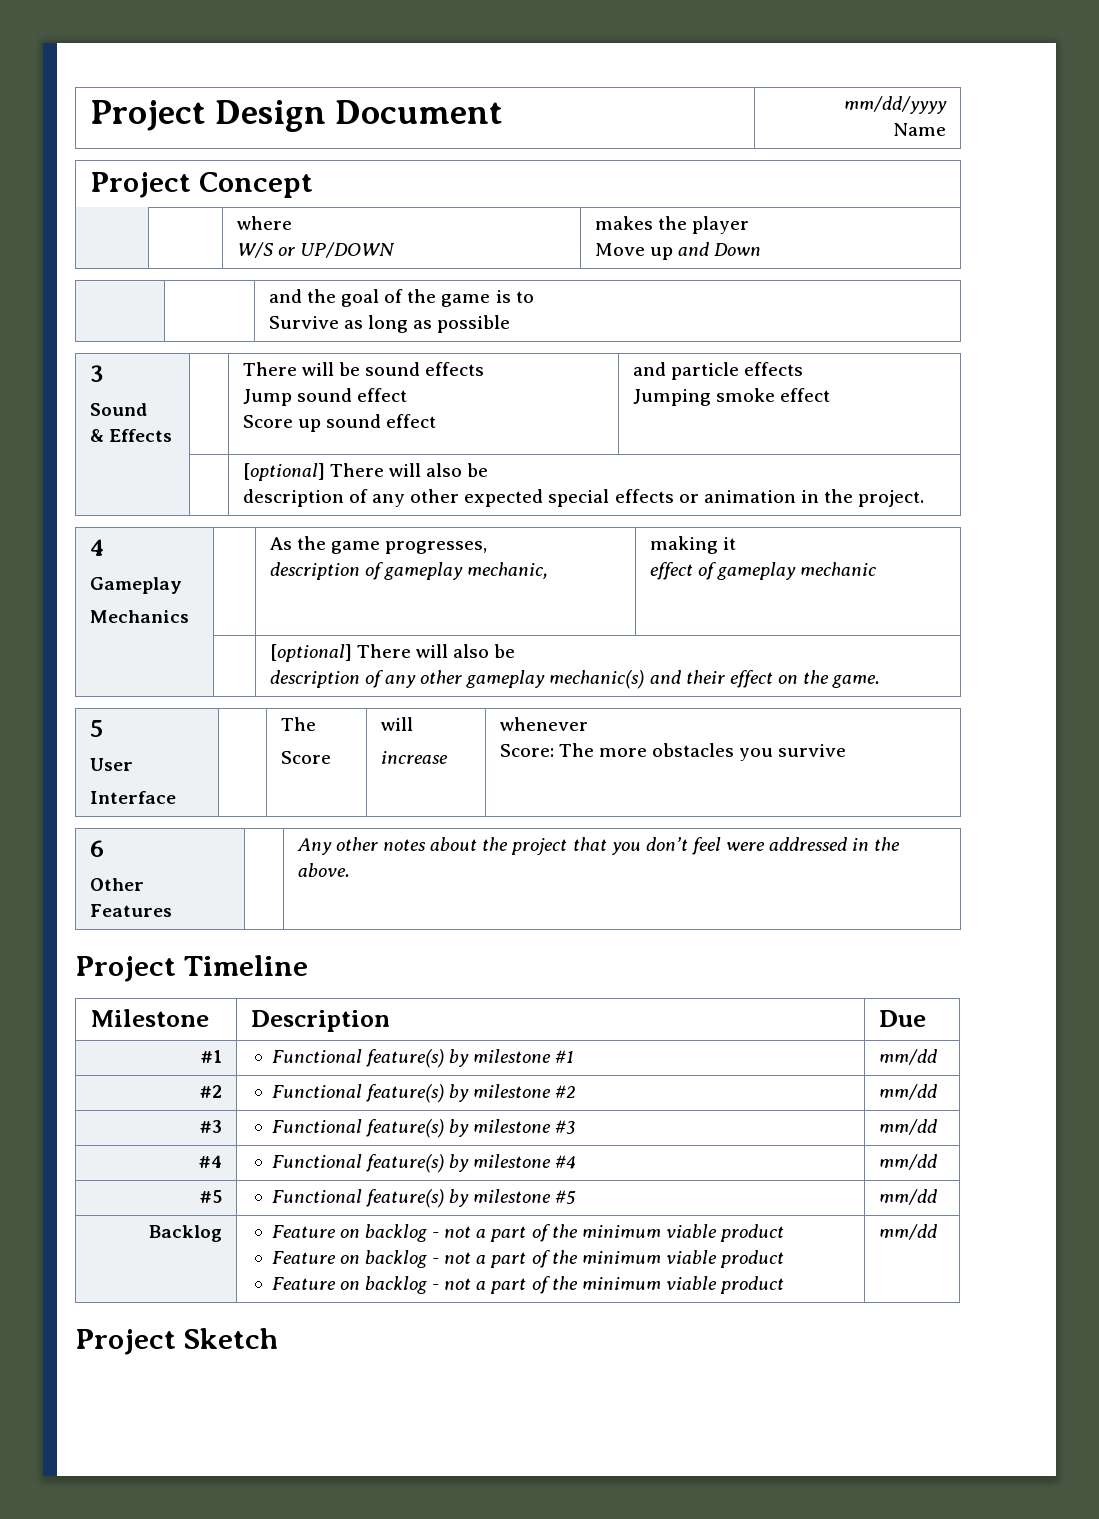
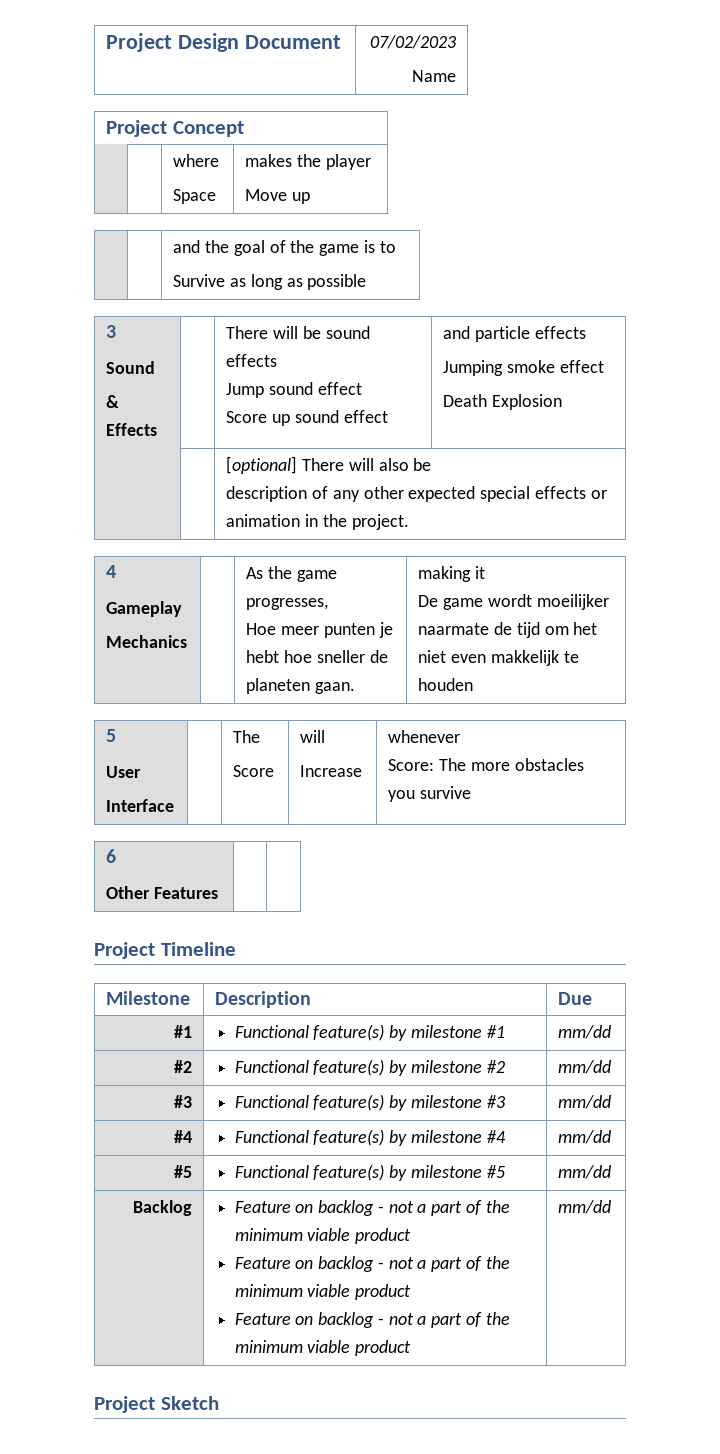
- Project Design Document | mm/dd/yyyy
+ Project Design Document | 07/02/2023
  | | where
- W/S or UP/DOWN | makes the player
- Move up and Down
+ Space | makes the player
+ Move up
  3
  Sound
  & Effects | | There will be sound effects
  Jump sound effect
  Score up sound effect | and particle effects
  Jumping smoke effect
+ Death Explosion
  4
  Gameplay
  Mechanics | | As the game progresses,
- description of gameplay mechanic, | making it
- effect of gameplay mechanic
- | | [optional] There will also be
- description of any other gameplay mechanic(s) and their effect on the game.
+ Hoe meer punten je hebt hoe sneller de planeten gaan. | making it
+ De game wordt moeilijker naarmate de tijd om het niet even makkelijk te houden
  5
  User
  Interface | | The
  Score | will
- increase | whenever
+ Increase | whenever
  6
- Other Features | | Any other notes about the project that you don’t feel were addressed in the above.
+ Other Features | |

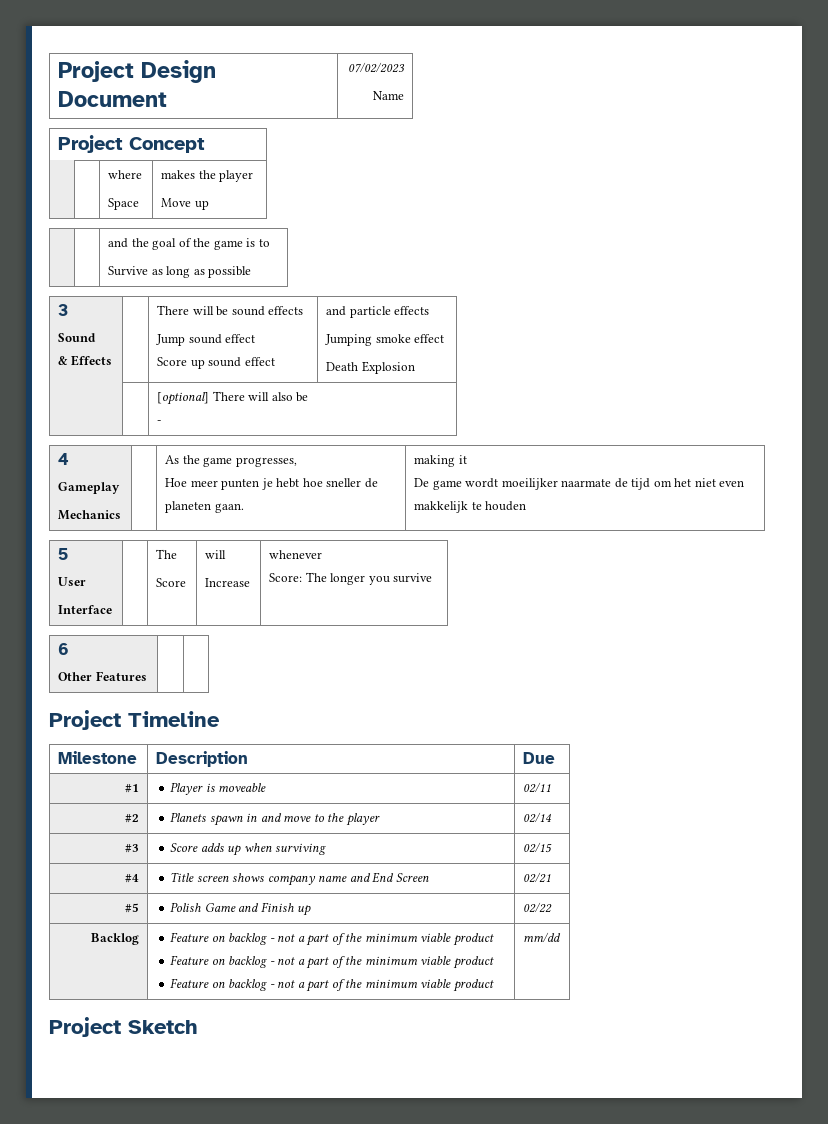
  | | [optional] There will also be
- description of any other expected special effects or animation in the project.
+ -
  5
  User
  Interface | | The
  Score | will
  Increase | whenever
- Score: The more obstacles you survive
+ Score: The longer you survive
- #1 | Functional feature(s) by milestone #1 | mm/dd
- #2 | Functional feature(s) by milestone #2 | mm/dd
- #3 | Functional feature(s) by milestone #3 | mm/dd
- #4 | Functional feature(s) by milestone #4 | mm/dd
- #5 | Functional feature(s) by milestone #5 | mm/dd
+ #1 | Player is moveable | 02/11
+ #2 | Planets spawn in and move to the player | 02/14
+ #3 | Score adds up when surviving | 02/15
+ #4 | Title screen shows company name and End Screen | 02/21
+ #5 | Polish Game and Finish up | 02/22

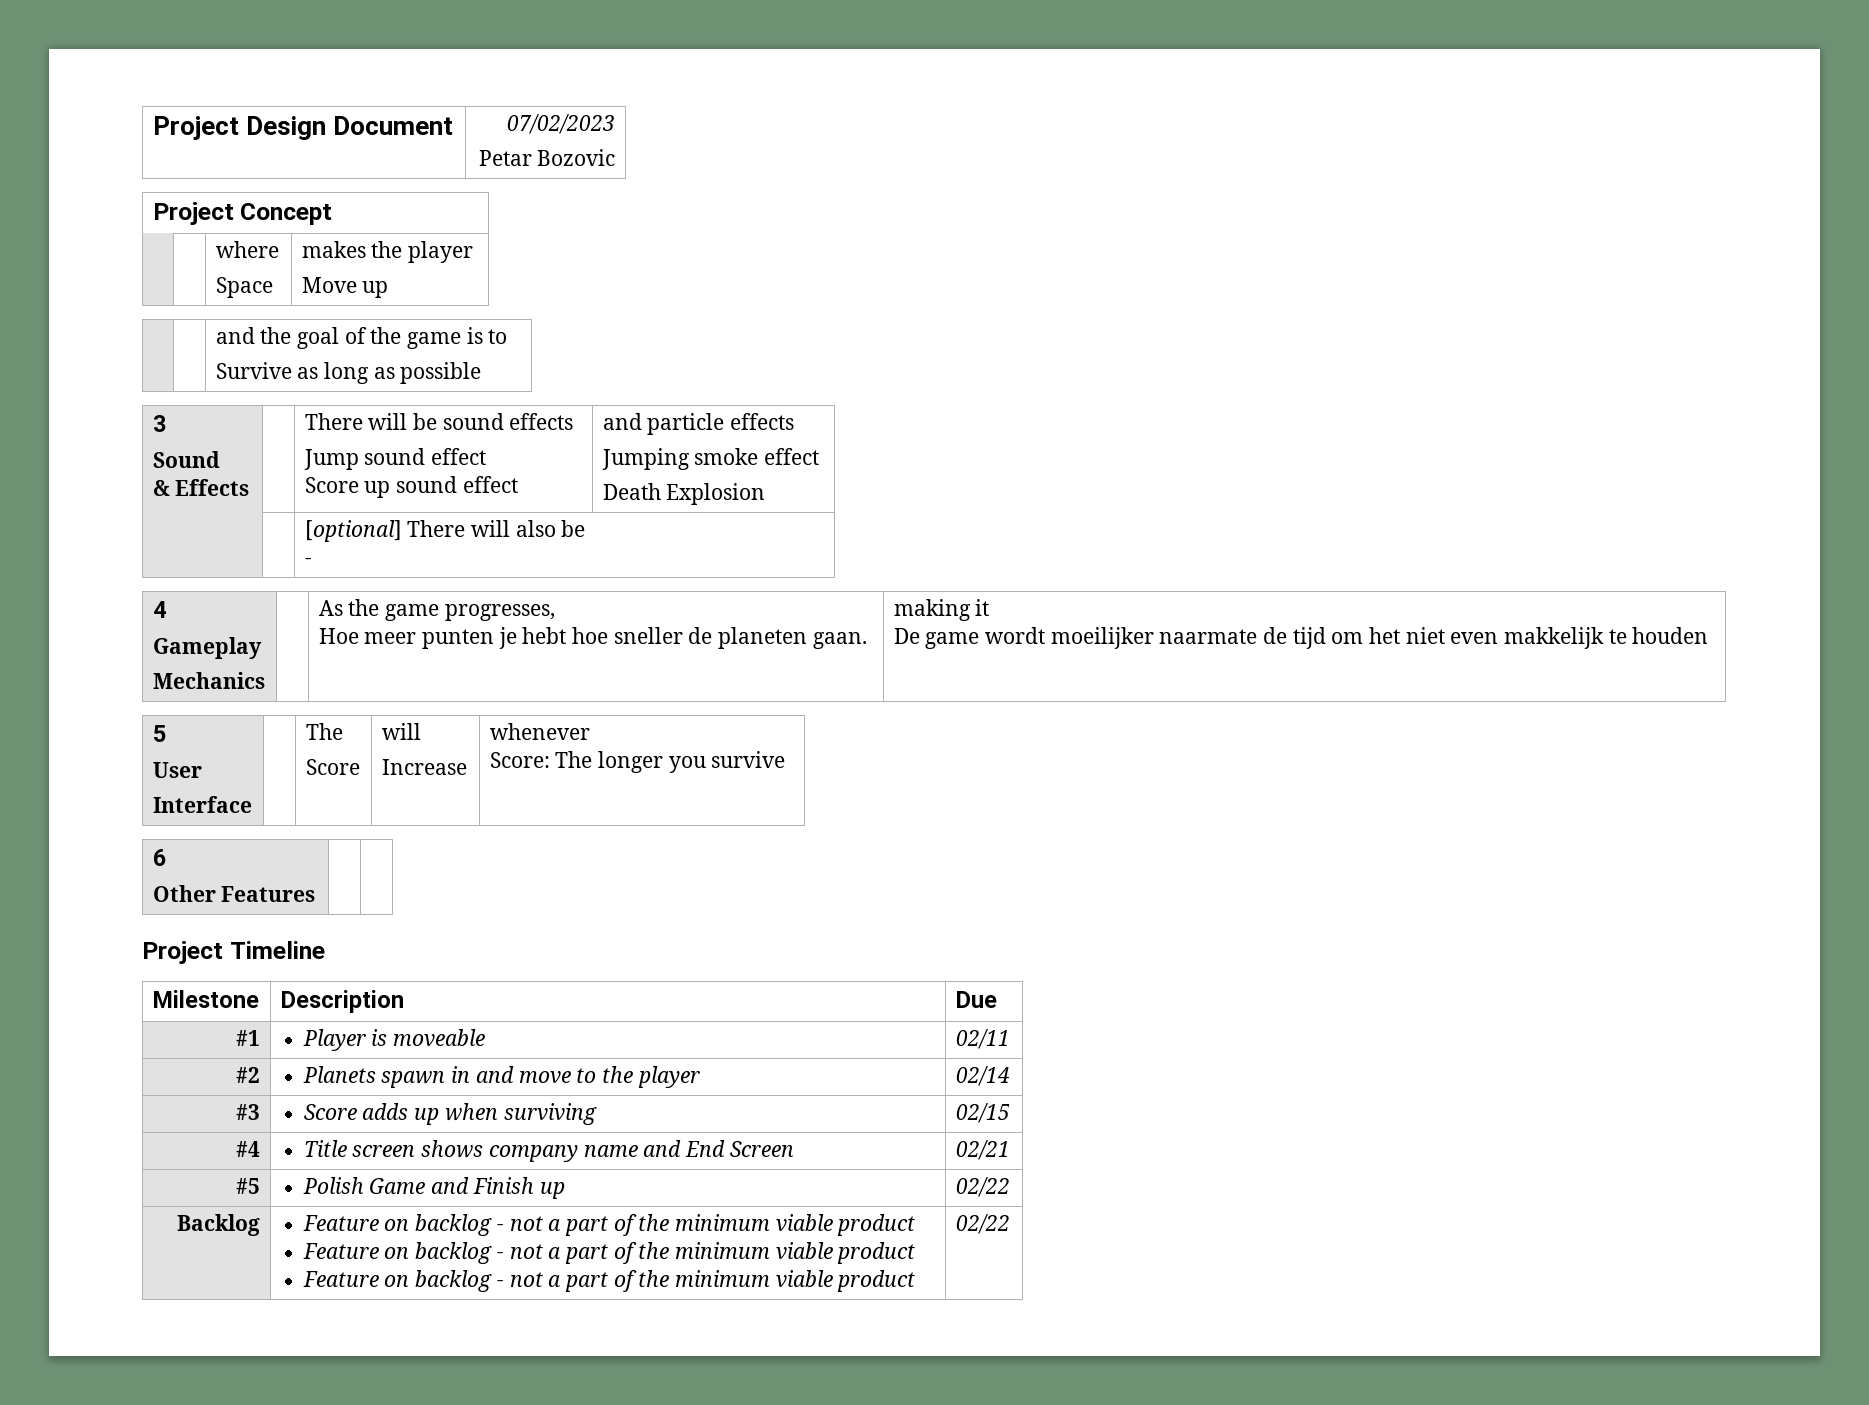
  Project Design Document | 07/02/2023
- Name
+ Petar Bozovic
  Backlog | Feature on backlog - not a part of the minimum viable product
  Feature on backlog - not a part of the minimum viable product
- Feature on backlog - not a part of the minimum viable product | mm/dd
- Project Sketch
+ Feature on backlog - not a part of the minimum viable product | 02/22

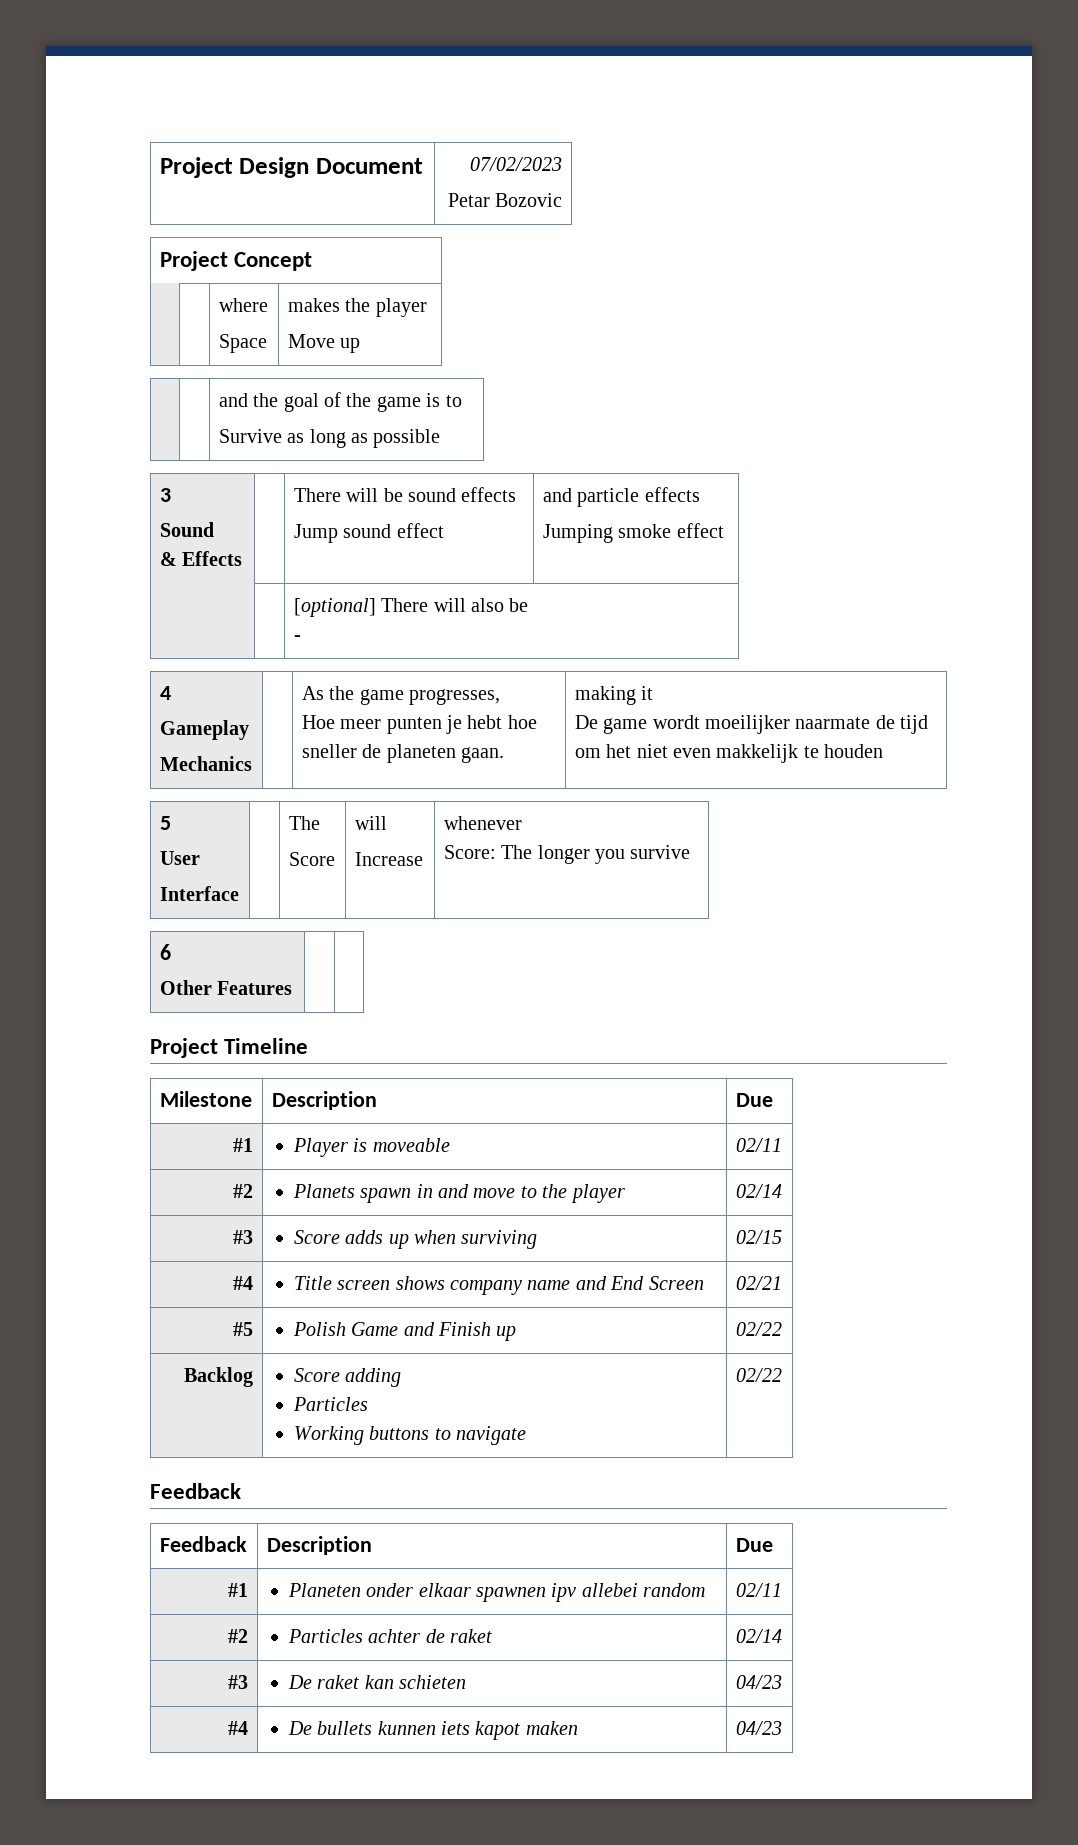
  3
  Sound
  & Effects | | There will be sound effects
- Jump sound effect
- Score up sound effect | and particle effects
+ Jump sound effect | and particle effects
  Jumping smoke effect
- Death Explosion
- Backlog | Feature on backlog - not a part of the minimum viable product
- Feature on backlog - not a part of the minimum viable product
- Feature on backlog - not a part of the minimum viable product | 02/22
+ Backlog | Score adding
+ Particles
+ Working buttons to navigate | 02/22
+ Feedback
+ Feedback | Description | Due
+ #1 | Planeten onder elkaar spawnen ipv allebei random | 02/11
+ #2 | Particles achter de raket | 02/14
+ #3 | De raket kan schieten | 04/23
+ #4 | De bullets kunnen iets kapot maken | 04/23

